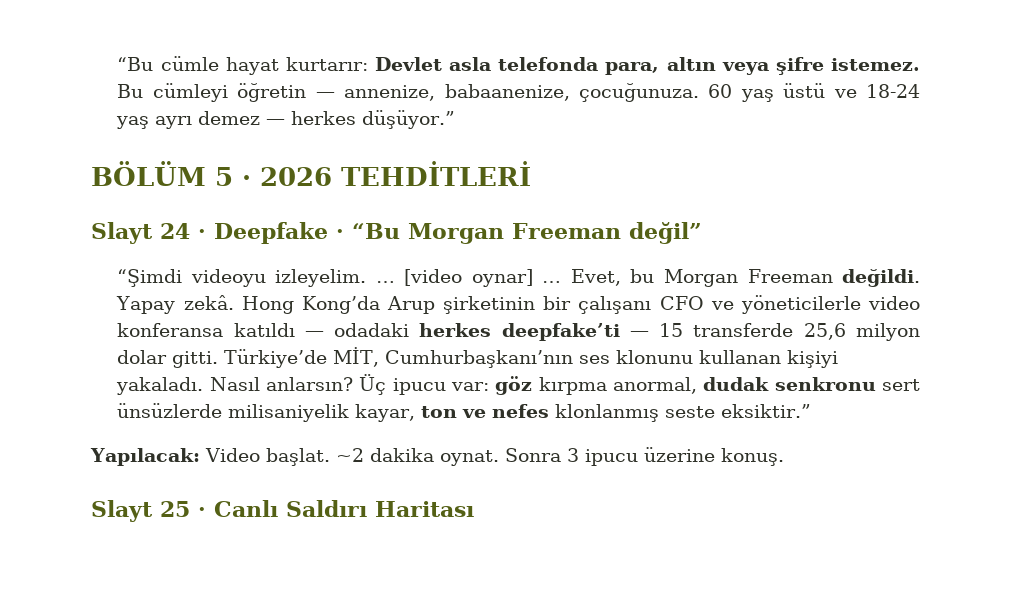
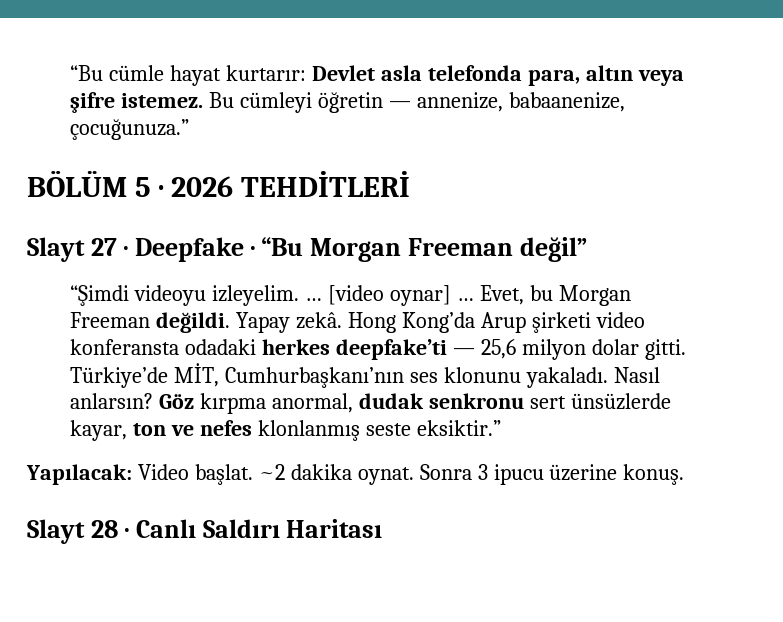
- Bu cümleyi öğretin — annenize, babaanenize, çocuğunuza. 60 yaş üstü ve 18-24 yaş ayrı demez — herkes düşüyor.”
+ Bu cümleyi öğretin — annenize, babaanenize, çocuğunuza.”
- Slayt 24 · Deepfake · “Bu Morgan Freeman değil”
+ Slayt 27 · Deepfake · “Bu Morgan Freeman değil”
- Hong Kong’da Arup şirketinin bir çalışanı CFO ve yöneticilerle video konferansa katıldı — odadaki herkes deepfake’ti — 15 transferde 25,6 milyon dolar gitti.
+ Hong Kong’da Arup şirketi video konferansta odadaki herkes deepfake’ti — 25,6 milyon dolar gitti.
- Türkiye’de MİT, Cumhurbaşkanı’nın ses klonunu kullanan kişiyi yakaladı.
+ Türkiye’de MİT, Cumhurbaşkanı’nın ses klonunu yakaladı.
- Üç ipucu var: göz kırpma anormal, dudak senkronu sert ünsüzlerde milisaniyelik kayar, ton ve nefes klonlanmış seste eksiktir.”
+ Göz kırpma anormal, dudak senkronu sert ünsüzlerde kayar, ton ve nefes klonlanmış seste eksiktir.”
- Slayt 25 · Canlı Saldırı Haritası
+ Slayt 28 · Canlı Saldırı Haritası

